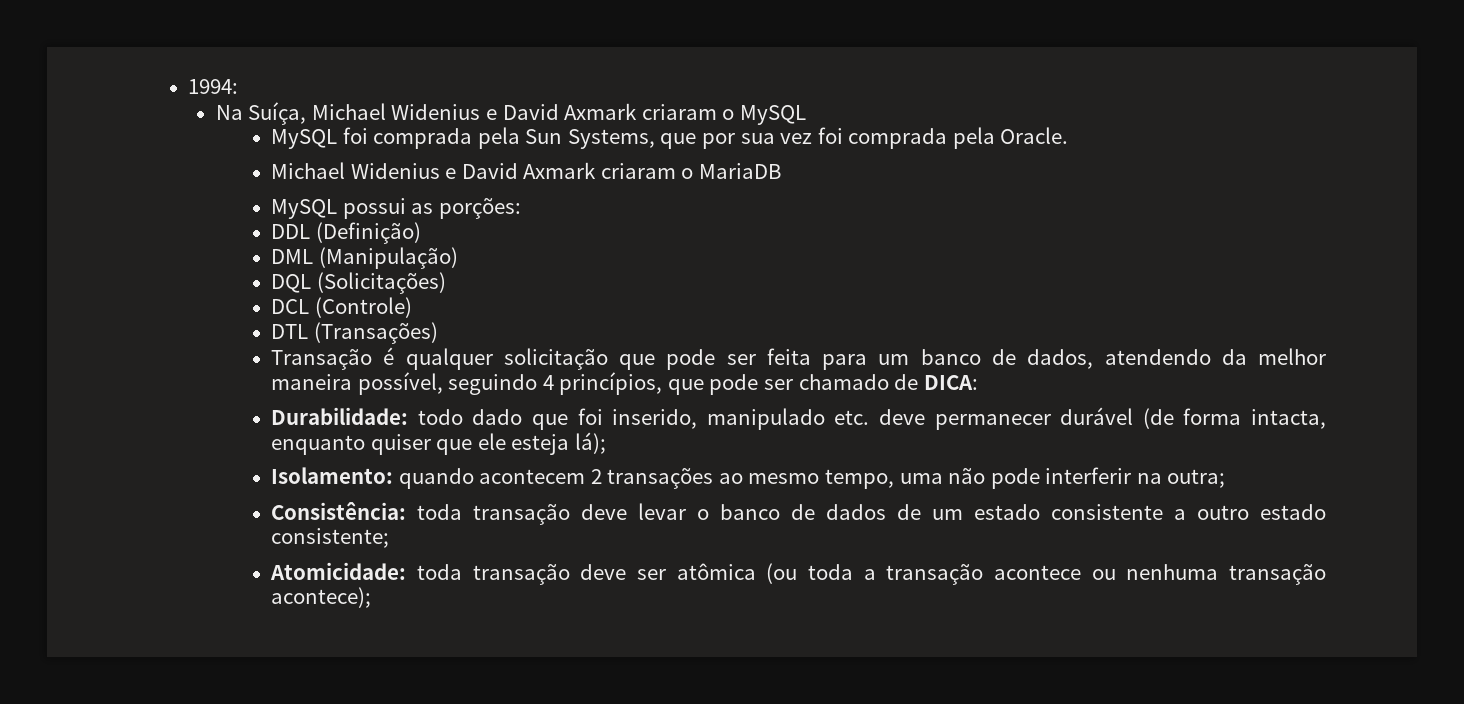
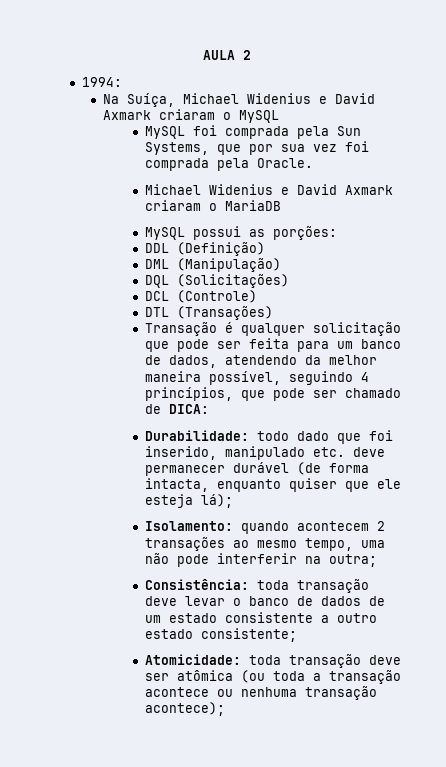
+ AULA 2

